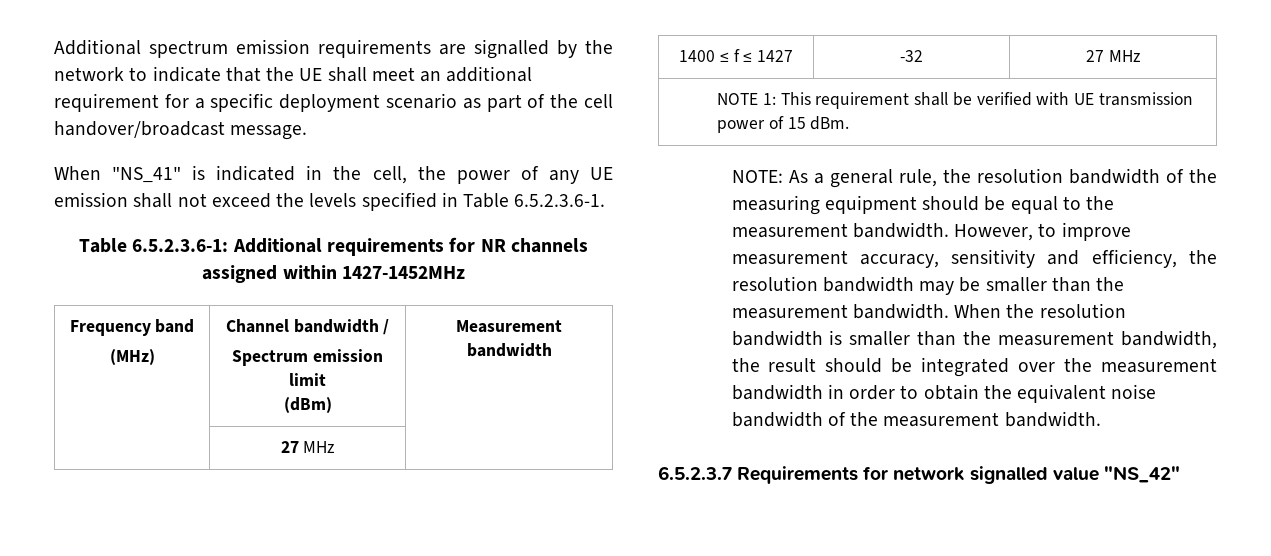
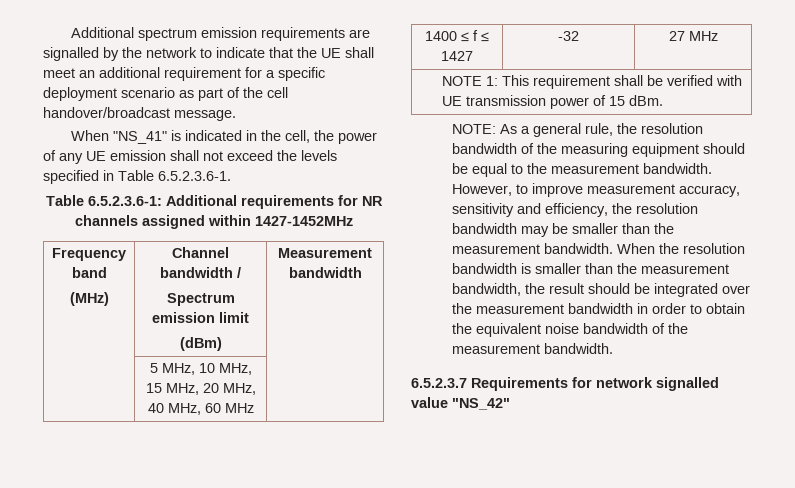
- | 27 MHz |
+ | 5 MHz, 10 MHz, 15 MHz, 20 MHz, 40 MHz, 60 MHz |

